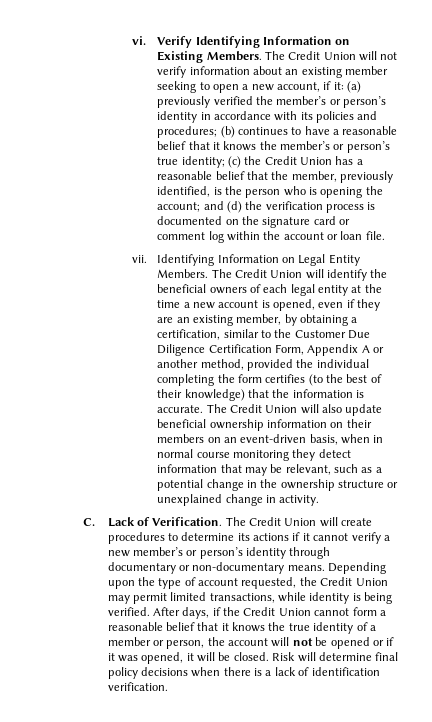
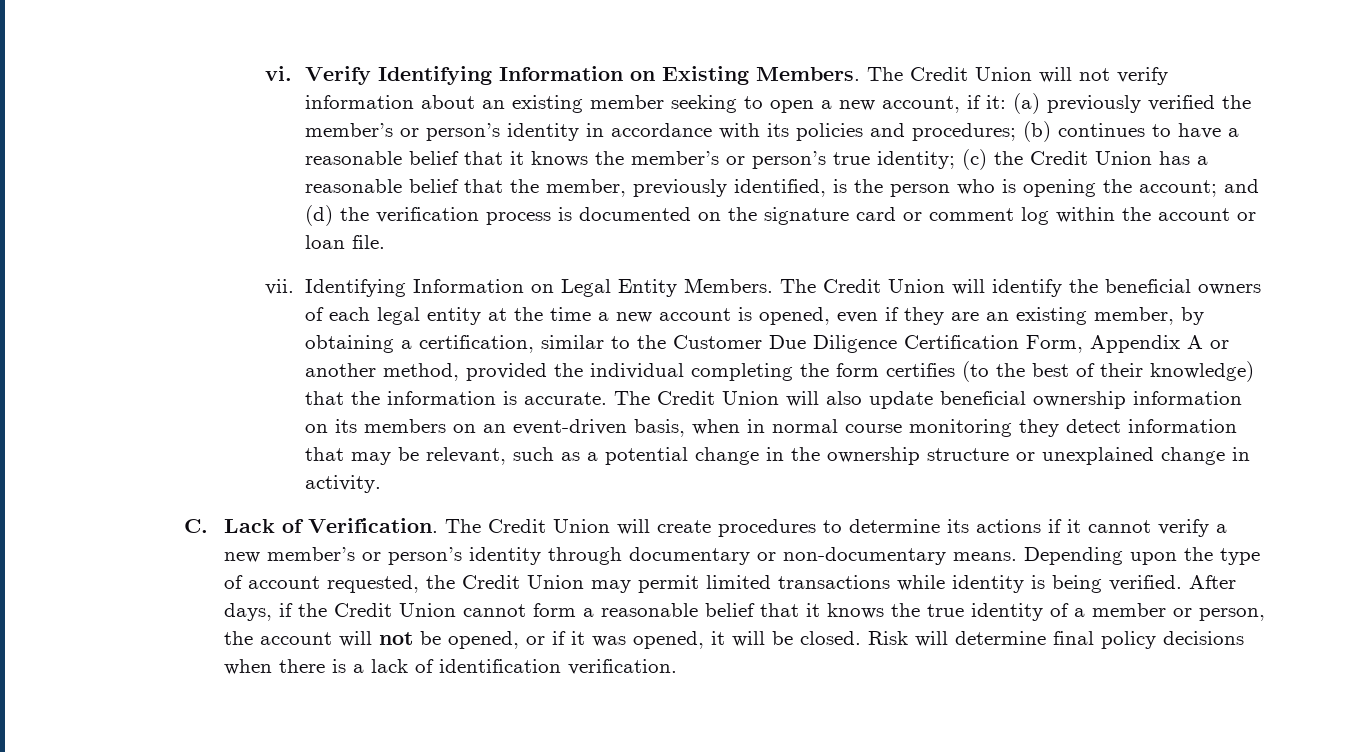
- The Credit Union will also update beneficial ownership information on their members on an event-driven basis, when in normal course monitoring they detect information that may be relevant, such as a potential change in the ownership structure or unexplained change in activity.
+ The Credit Union will also update beneficial ownership information on its members on an event-driven basis, when in normal course monitoring they detect information that may be relevant, such as a potential change in the ownership structure or unexplained change in activity.
- Depending upon the type of account requested, the Credit Union may permit limited transactions, while identity is being verified.
+ Depending upon the type of account requested, the Credit Union may permit limited transactions while identity is being verified.
- After days, if the Credit Union cannot form a reasonable belief that it knows the true identity of a member or person, the account will not be opened or if it was opened, it will be closed.
+ After days, if the Credit Union cannot form a reasonable belief that it knows the true identity of a member or person, the account will not be opened, or if it was opened, it will be closed.

